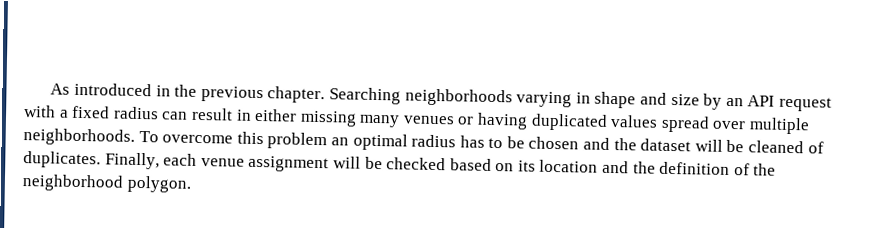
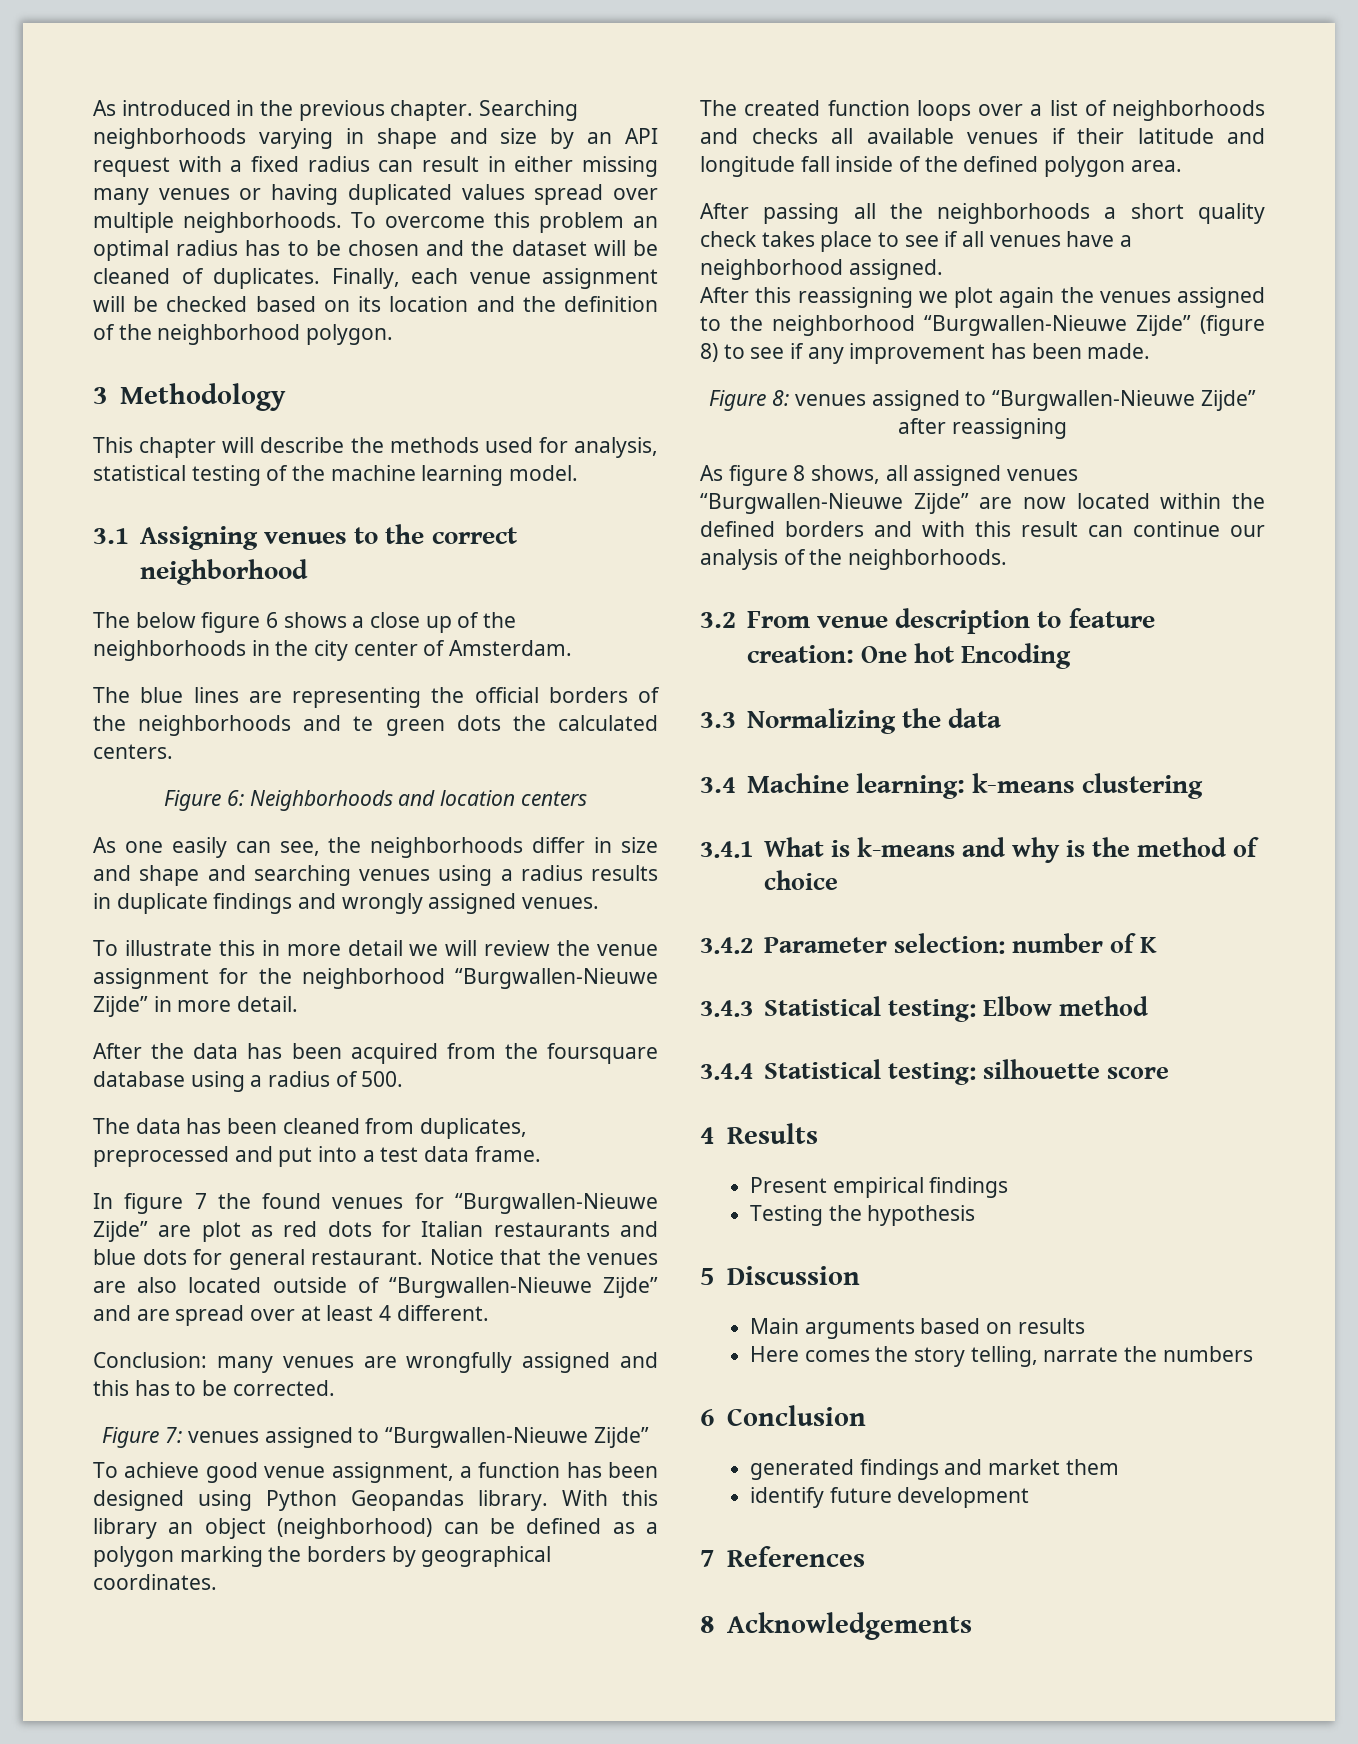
+ 3 Methodology
+ This chapter will describe the methods used for analysis, statistical testing of the machine learning model.
+ 3.1 Assigning venues to the correct neighborhood
+ The below figure 6 shows a close up of the neighborhoods in the city center of Amsterdam.
+ The blue lines are representing the official borders of the neighborhoods and te green dots the calculated centers.
+ Figure 6: Neighborhoods and location centers
+ As one easily can see, the neighborhoods differ in size and shape and searching venues using a radius results in duplicate findings and wrongly assigned venues.
+ To illustrate this in more detail we will review the venue assignment for the neighborhood “Burgwallen-Nieuwe Zijde” in more detail.
+ After the data has been acquired from the foursquare database using a radius of 500.
+ The data has been cleaned from duplicates, preprocessed and put into a test data frame.
+ In figure 7 the found venues for “Burgwallen-Nieuwe Zijde” are plot as red dots for Italian restaurants and blue dots for general restaurant. Notice that the venues are also located outside of “Burgwallen-Nieuwe Zijde” and are spread over at least 4 different.
+ Conclusion: many venues are wrongfully assigned and this has to be corrected.
+ Figure 7: venues assigned to “Burgwallen-Nieuwe Zijde”
+ To achieve good venue assignment, a function has been designed using Python Geopandas library. With this library an object (neighborhood) can be defined as a polygon marking the borders by geographical coordinates.
+ The created function loops over a list of neighborhoods and checks all available venues if their latitude and longitude fall inside of the defined polygon area.
+ After passing all the neighborhoods a short quality check takes place to see if all venues have a neighborhood assigned.
+ After this reassigning we plot again the venues assigned to the neighborhood “Burgwallen-Nieuwe Zijde” (figure 8) to see if any improvement has been made.
+ Figure 8: venues assigned to “Burgwallen-Nieuwe Zijde” after reassigning
+ As figure 8 shows, all assigned venues “Burgwallen-Nieuwe Zijde” are now located within the defined borders and with this result can continue our analysis of the neighborhoods.
+ 3.2 From venue description to feature creation: One hot Encoding
+ 3.3 Normalizing the data
+ 3.4 Machine learning: k-means clustering
+ 3.4.1 What is k-means and why is the method of choice
+ 3.4.2 Parameter selection: number of K
+ 3.4.3 Statistical testing: Elbow method
+ 3.4.4 Statistical testing: silhouette score
+ 4 Results
+ Present empirical findings
+ Testing the hypothesis
+ 5 Discussion
+ Main arguments based on results
+ Here comes the story telling, narrate the numbers
+ 6 Conclusion
+ generated findings and market them
+ identify future development
+ 7 References
+ 8 Acknowledgements

